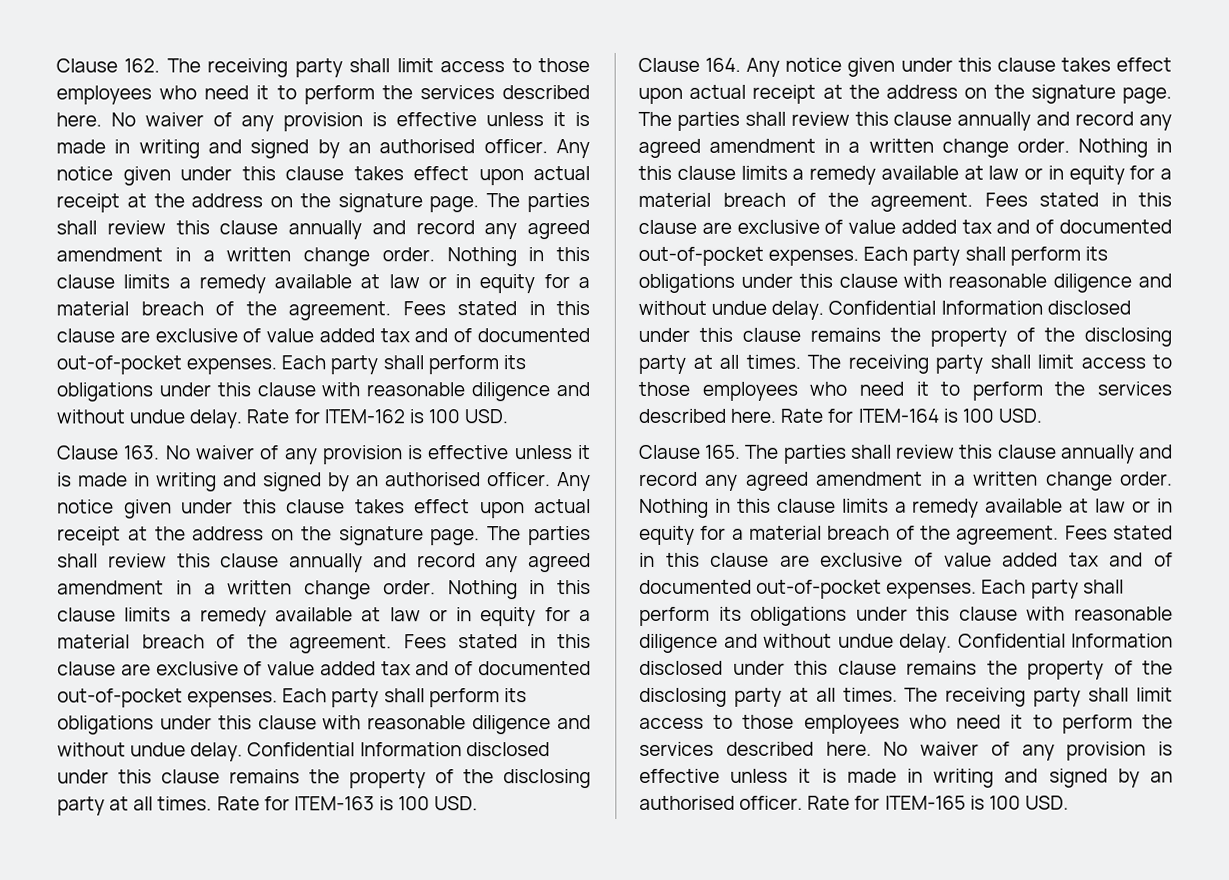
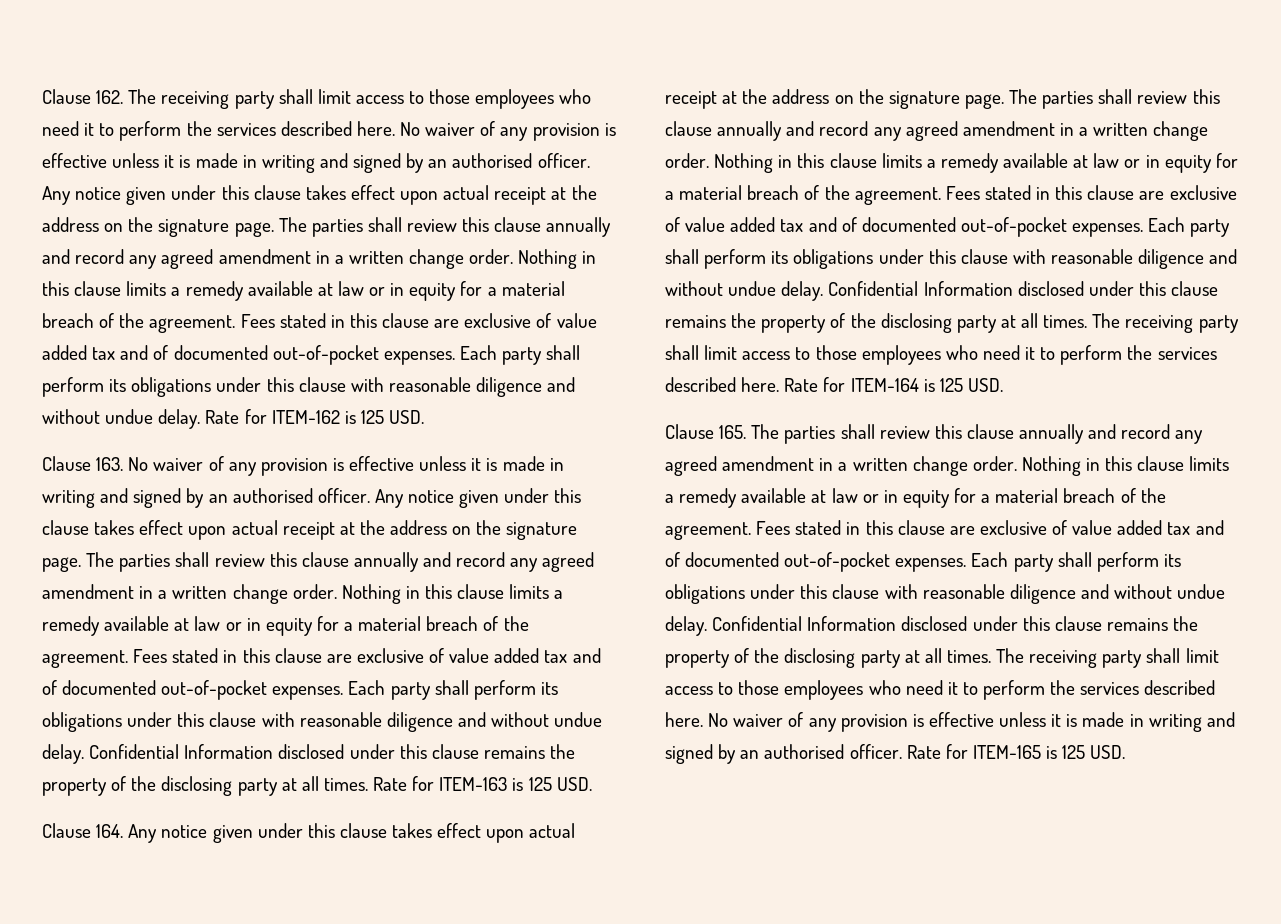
- Rate for ITEM-162 is 100 USD.
+ Rate for ITEM-162 is 125 USD.
- Rate for ITEM-163 is 100 USD.
+ Rate for ITEM-163 is 125 USD.
- Rate for ITEM-164 is 100 USD.
+ Rate for ITEM-164 is 125 USD.
- Rate for ITEM-165 is 100 USD.
+ Rate for ITEM-165 is 125 USD.

